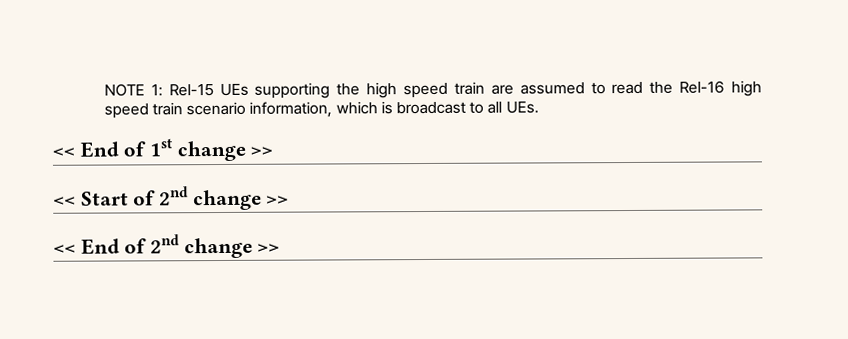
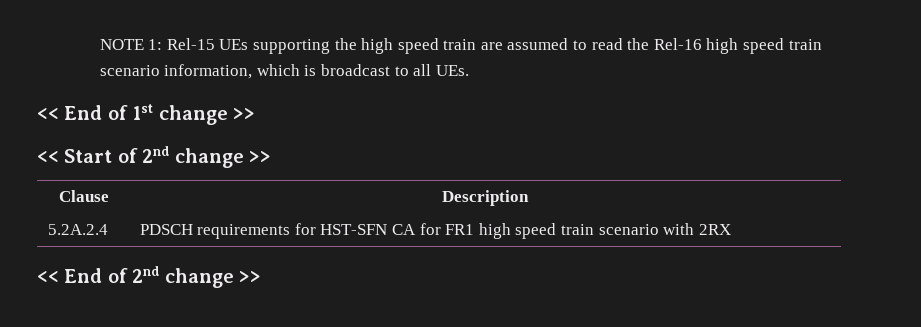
+ Clause | Description
+ 5.2A.2.4 | PDSCH requirements for HST-SFN CA for FR1 high speed train scenario with 2RX

